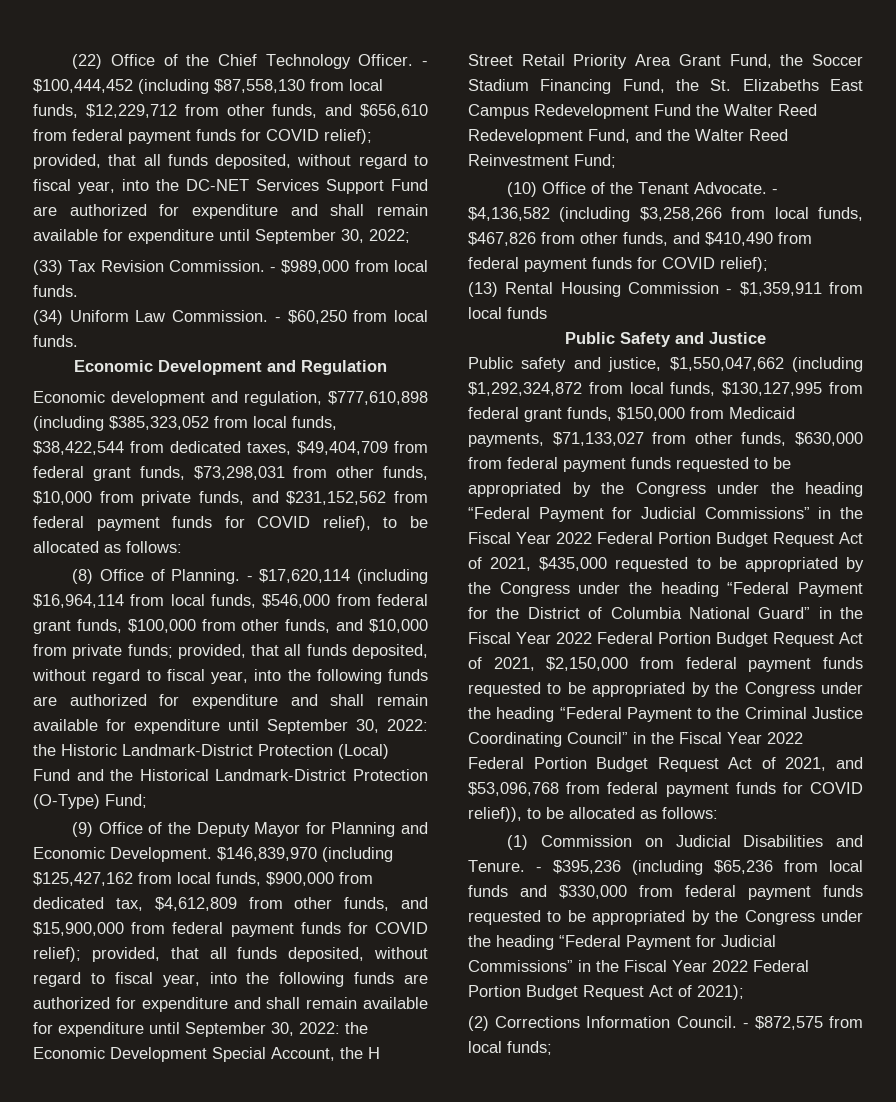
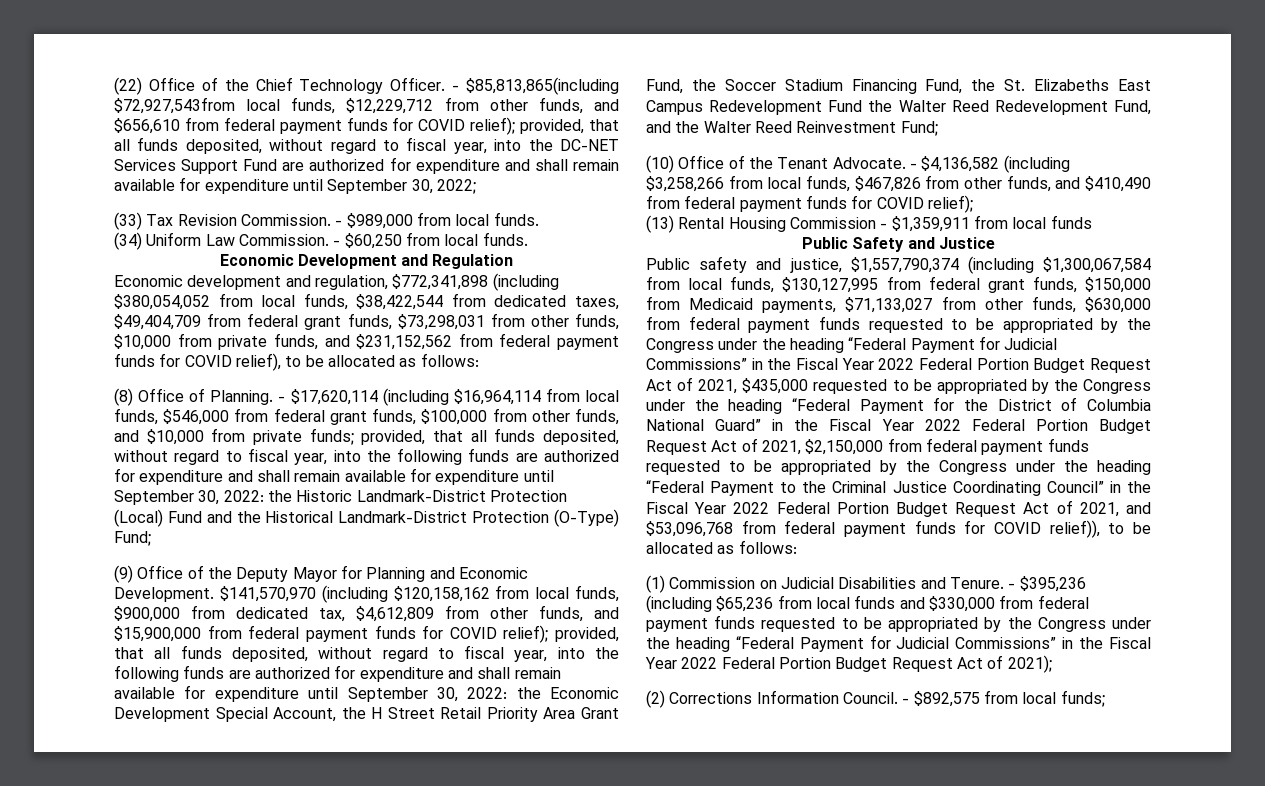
- - $100,444,452 (including $87,558,130 from local funds, $12,229,712 from other funds, and $656,610 from federal payment funds for COVID relief); provided, that all funds deposited, without regard to fiscal year, into the DC-NET Services Support Fund are authorized for expenditure and shall remain available for expenditure until September 30, 2022;
+ - $85,813,865(including $72,927,543from local funds, $12,229,712 from other funds, and $656,610 from federal payment funds for COVID relief); provided, that all funds deposited, without regard to fiscal year, into the DC-NET Services Support Fund are authorized for expenditure and shall remain available for expenditure until September 30, 2022;
- Economic development and regulation, $777,610,898 (including $385,323,052 from local funds, $38,422,544 from dedicated taxes, $49,404,709 from federal grant funds, $73,298,031 from other funds, $10,000 from private funds, and $231,152,562 from federal payment funds for COVID relief), to be allocated as follows:
+ Economic development and regulation, $772,341,898 (including $380,054,052 from local funds, $38,422,544 from dedicated taxes, $49,404,709 from federal grant funds, $73,298,031 from other funds, $10,000 from private funds, and $231,152,562 from federal payment funds for COVID relief), to be allocated as follows:
- $146,839,970 (including $125,427,162 from local funds, $900,000 from dedicated tax, $4,612,809 from other funds, and $15,900,000 from federal payment funds for COVID relief);
+ $141,570,970 (including $120,158,162 from local funds, $900,000 from dedicated tax, $4,612,809 from other funds, and $15,900,000 from federal payment funds for COVID relief);
- Public safety and justice, $1,550,047,662 (including $1,292,324,872 from local funds, $130,127,995 from federal grant funds, $150,000 from Medicaid payments, $71,133,027 from other funds, $630,000 from federal payment funds requested to be appropriated by the Congress under the heading “Federal Payment for Judicial Commissions” in the Fiscal Year 2022 Federal Portion Budget Request Act of 2021, $435,000 requested to be appropriated by the Congress under the heading “Federal Payment for the District of Columbia National Guard” in the Fiscal Year 2022 Federal Portion Budget Request Act of 2021, $2,150,000 from federal payment funds requested to be appropriated by the Congress under the heading “Federal Payment to the Criminal Justice Coordinating Council” in the Fiscal Year 2022 Federal Portion Budget Request Act of 2021, and $53,096,768 from federal payment funds for COVID relief)), to be allocated as follows:
+ Public safety and justice, $1,557,790,374 (including $1,300,067,584 from local funds, $130,127,995 from federal grant funds, $150,000 from Medicaid payments, $71,133,027 from other funds, $630,000 from federal payment funds requested to be appropriated by the Congress under the heading “Federal Payment for Judicial Commissions” in the Fiscal Year 2022 Federal Portion Budget Request Act of 2021, $435,000 requested to be appropriated by the Congress under the heading “Federal Payment for the District of Columbia National Guard” in the Fiscal Year 2022 Federal Portion Budget Request Act of 2021, $2,150,000 from federal payment funds requested to be appropriated by the Congress under the heading “Federal Payment to the Criminal Justice Coordinating Council” in the Fiscal Year 2022 Federal Portion Budget Request Act of 2021, and $53,096,768 from federal payment funds for COVID relief)), to be allocated as follows:
- - $872,575 from local funds;
+ - $892,575 from local funds;

